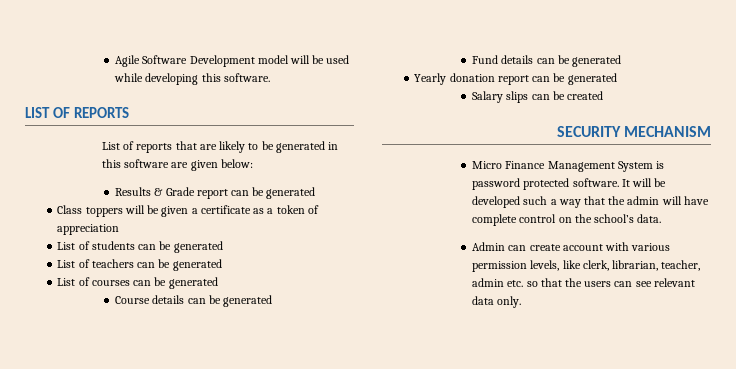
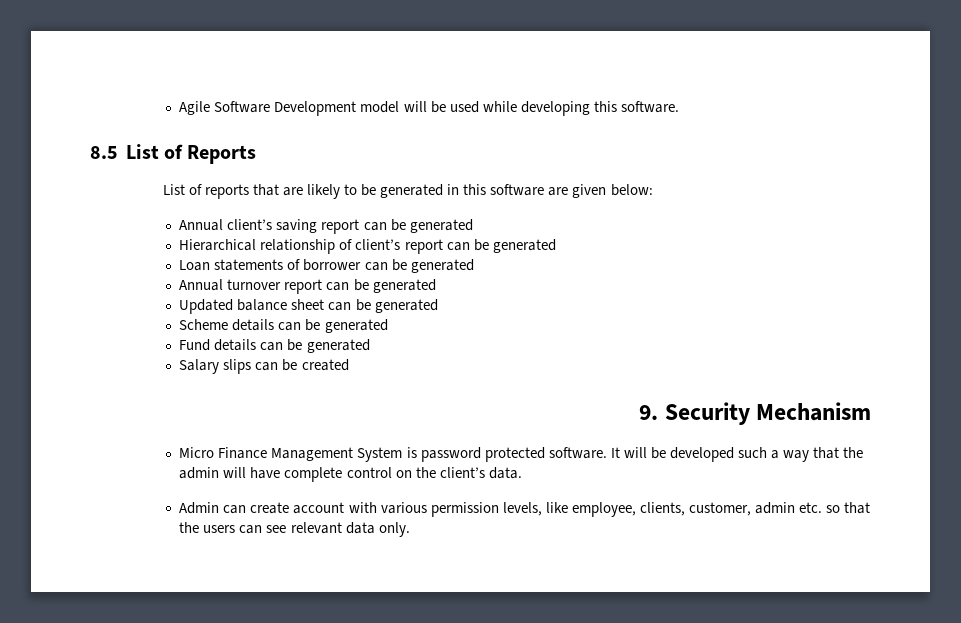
- LIST OF REPORTS
+ 8.5 List of Reports
- Results & Grade report can be generated
- Class toppers will be given a certificate as a token of appreciation
- List of students can be generated
- List of teachers can be generated
- List of courses can be generated
- Course details can be generated
+ Annual client’s saving report can be generated
+ Hierarchical relationship of client’s report can be generated
+ Loan statements of borrower can be generated
+ Annual turnover report can be generated
+ Updated balance sheet can be generated
+ Scheme details can be generated
- Yearly donation report can be generated
- SECURITY MECHANISM
+ 9. Security Mechanism
- It will be developed such a way that the admin will have complete control on the school’s data.
+ It will be developed such a way that the admin will have complete control on the client’s data.
- Admin can create account with various permission levels, like clerk, librarian, teacher, admin etc. so that the users can see relevant data only.
+ Admin can create account with various permission levels, like employee, clients, customer, admin etc. so that the users can see relevant data only.

